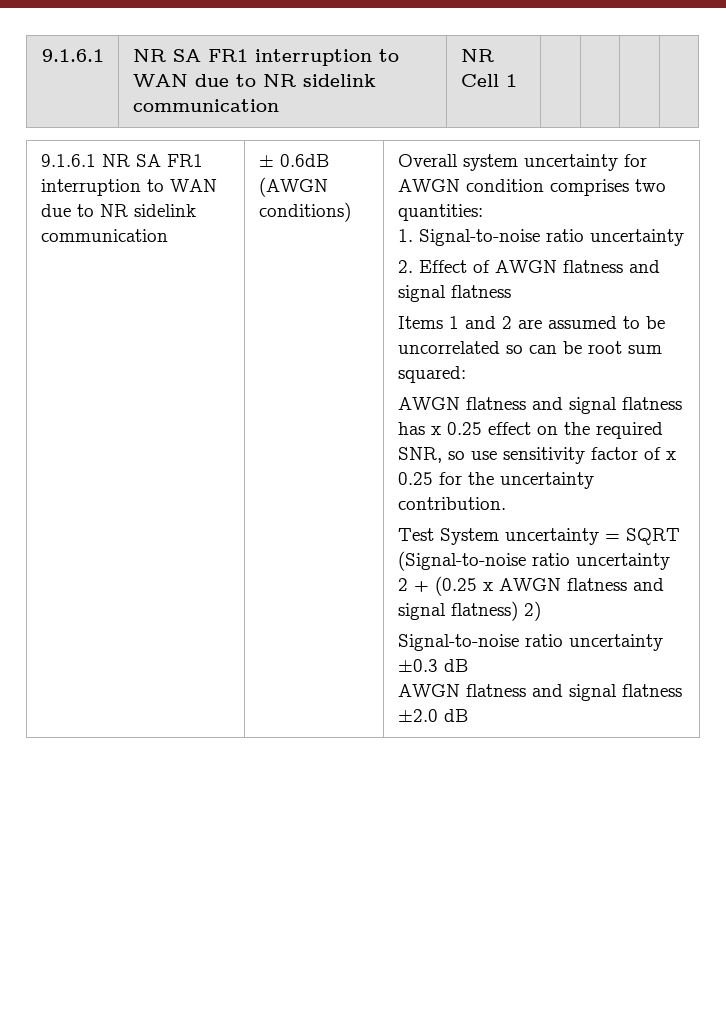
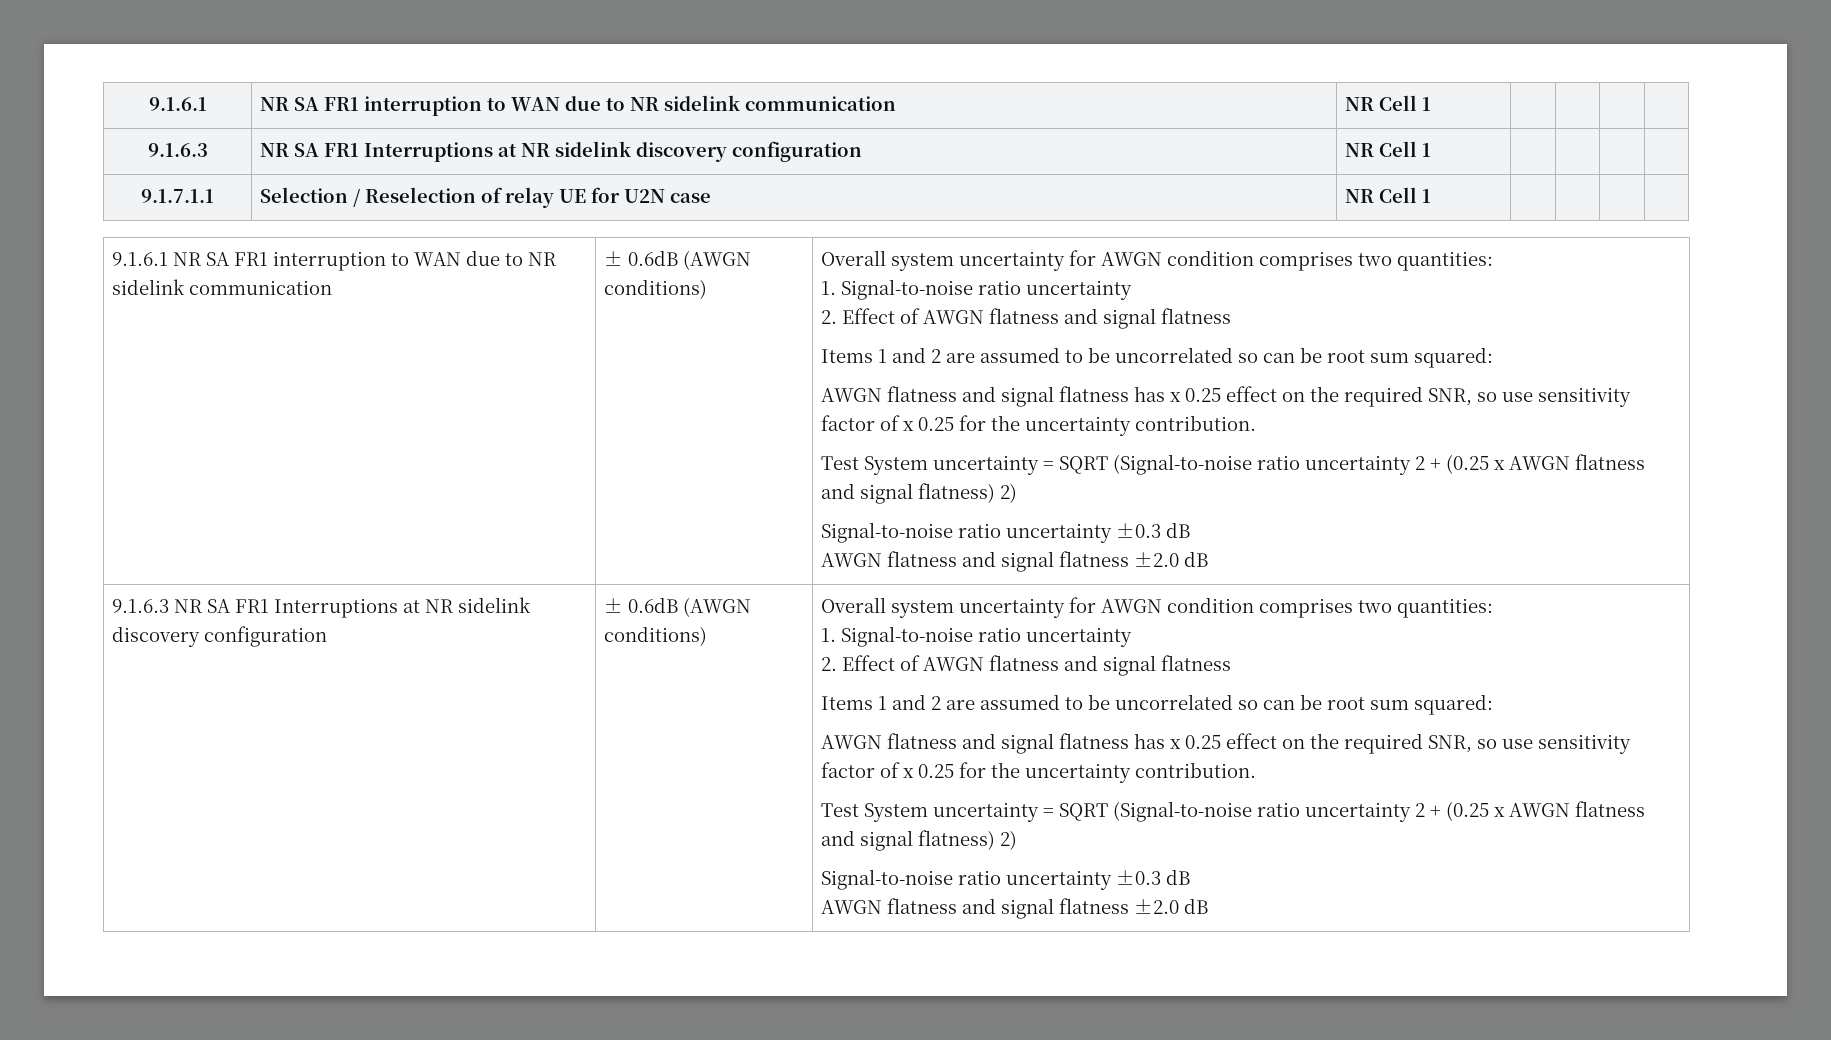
+ 9.1.6.3 | NR SA FR1 Interruptions at NR sidelink discovery configuration | NR Cell 1 | | | |
+ 9.1.7.1.1 | Selection / Reselection of relay UE for U2N case | NR Cell 1 | | | |
+ 9.1.6.3 NR SA FR1 Interruptions at NR sidelink discovery configuration | ± 0.6dB (AWGN conditions) | Overall system uncertainty for AWGN condition comprises two quantities:
+ 1. Signal-to-noise ratio uncertainty
+ 2. Effect of AWGN flatness and signal flatness
+ Items 1 and 2 are assumed to be uncorrelated so can be root sum squared:
+ AWGN flatness and signal flatness has x 0.25 effect on the required SNR, so use sensitivity factor of x 0.25 for the uncertainty contribution.
+ Test System uncertainty = SQRT (Signal-to-noise ratio uncertainty 2 + (0.25 x AWGN flatness and signal flatness) 2)
+ Signal-to-noise ratio uncertainty ±0.3 dB
+ AWGN flatness and signal flatness ±2.0 dB

